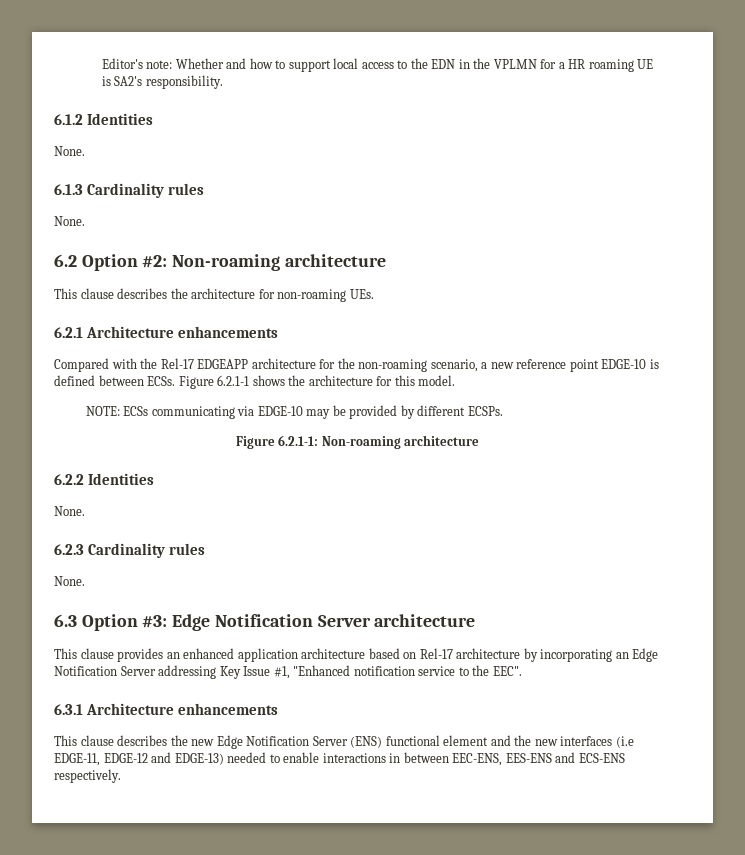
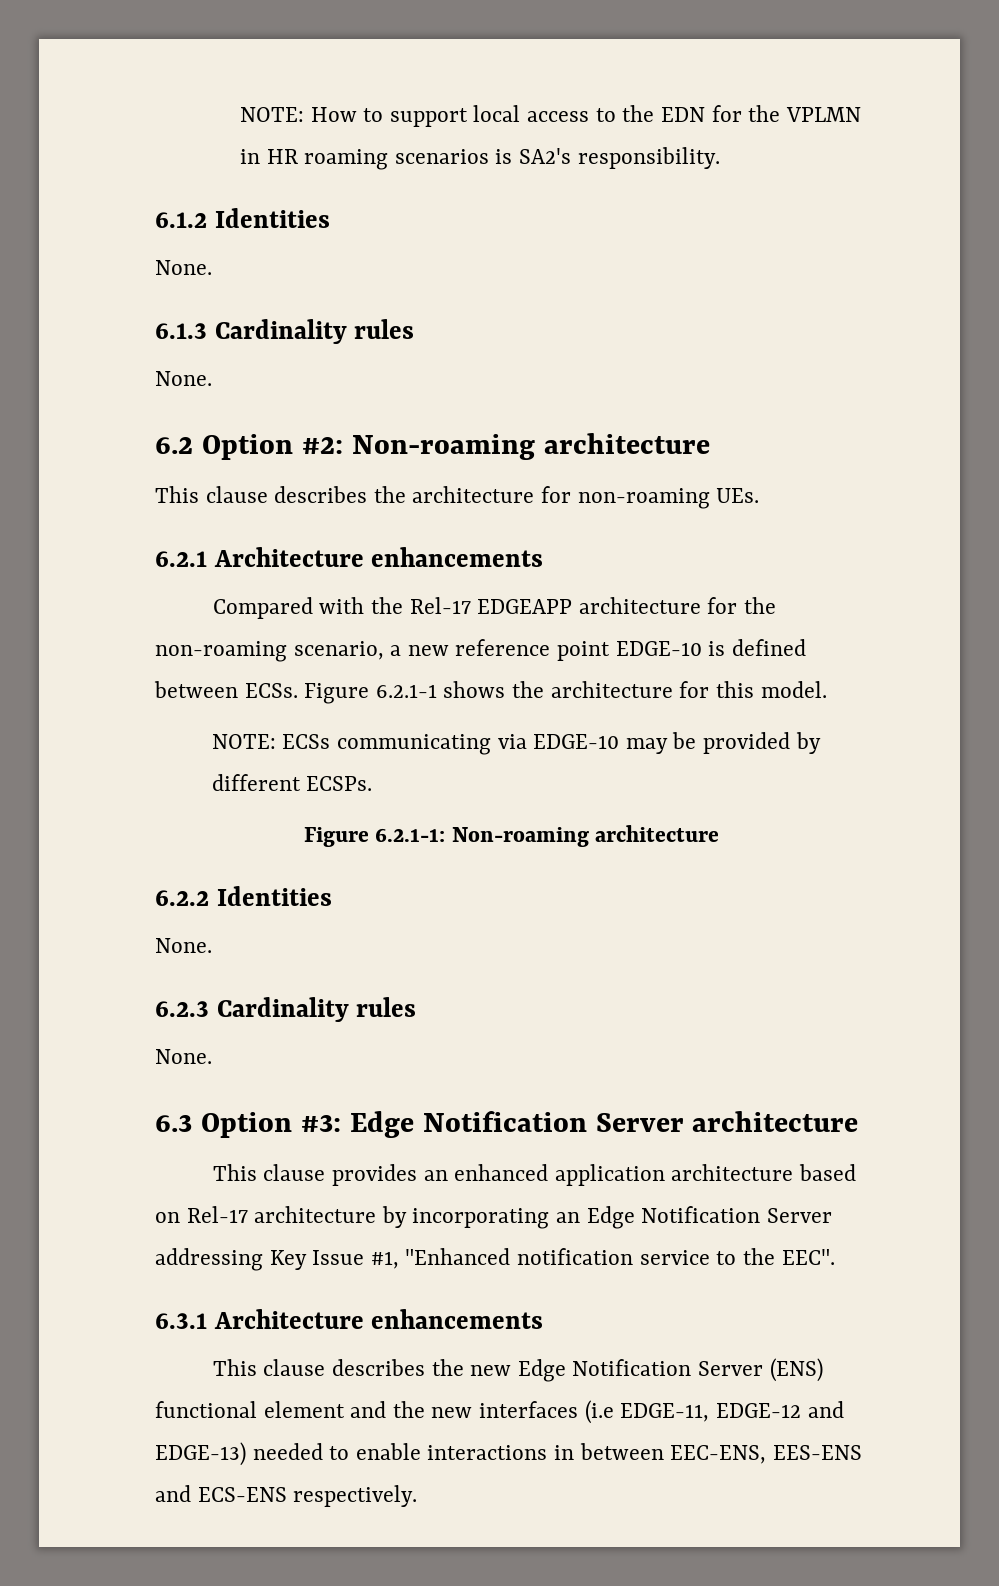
- Editor's note: Whether and how to support local access to the EDN in the VPLMN for a HR roaming UE is SA2's responsibility.
+ NOTE: How to support local access to the EDN for the VPLMN in HR roaming scenarios is SA2's responsibility.

